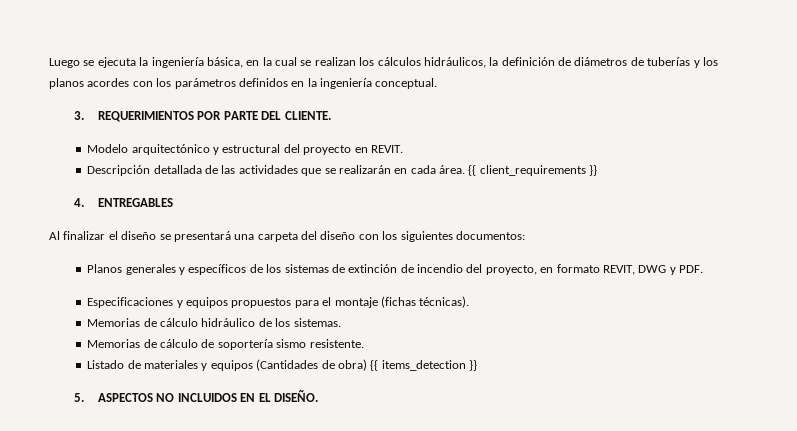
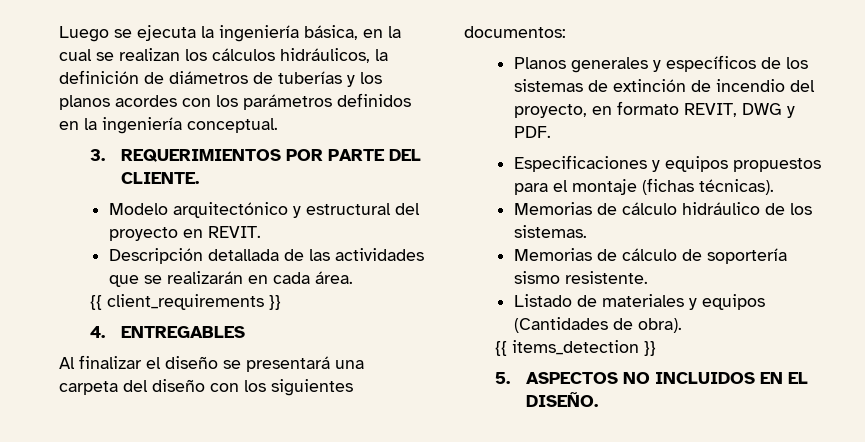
- Descripción detallada de las actividades que se realizarán en cada área. {{ client_requirements }}
+ Descripción detallada de las actividades que se realizarán en cada área.
+ {{ client_requirements }}
- Listado de materiales y equipos (Cantidades de obra) {{ items_detection }}
+ Listado de materiales y equipos (Cantidades de obra).
+ {{ items_detection }}

